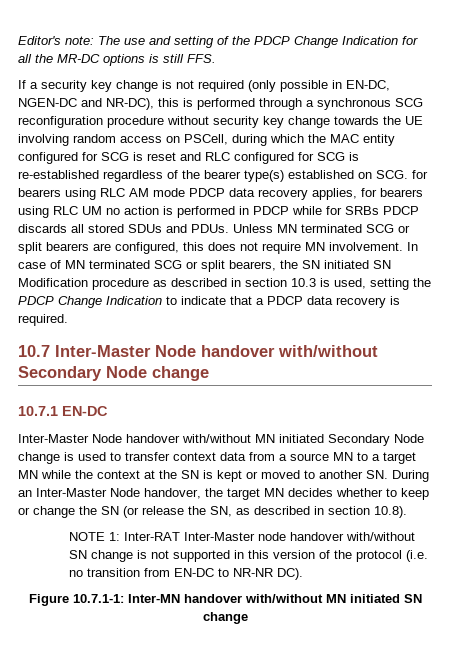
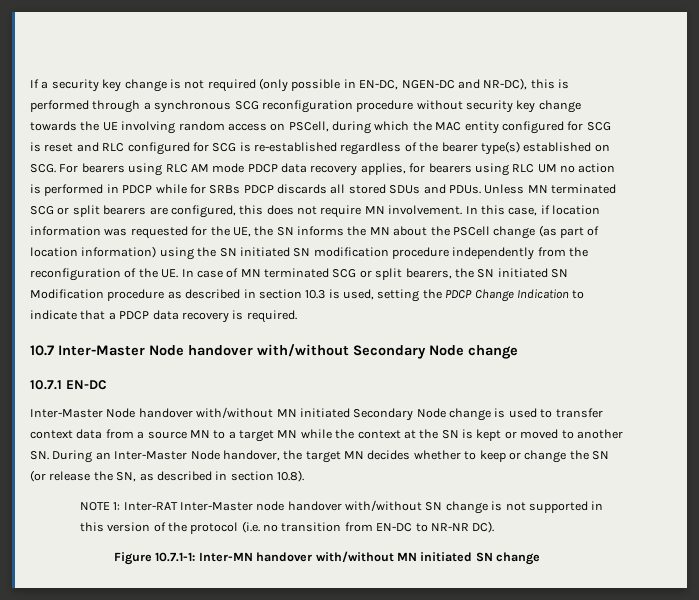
- Editor's note: The use and setting of the PDCP Change Indication for all the MR-DC options is still FFS.
- If a security key change is not required (only possible in EN-DC, NGEN-DC and NR-DC), this is performed through a synchronous SCG reconfiguration procedure without security key change towards the UE involving random access on PSCell, during which the MAC entity configured for SCG is reset and RLC configured for SCG is re-established regardless of the bearer type(s) established on SCG. for bearers using RLC AM mode PDCP data recovery applies, for bearers using RLC UM no action is performed in PDCP while for SRBs PDCP discards all stored SDUs and PDUs.
+ If a security key change is not required (only possible in EN-DC, NGEN-DC and NR-DC), this is performed through a synchronous SCG reconfiguration procedure without security key change towards the UE involving random access on PSCell, during which the MAC entity configured for SCG is reset and RLC configured for SCG is re-established regardless of the bearer type(s) established on SCG. For bearers using RLC AM mode PDCP data recovery applies, for bearers using RLC UM no action is performed in PDCP while for SRBs PDCP discards all stored SDUs and PDUs.
- In case of MN terminated SCG or split bearers, the SN initiated SN Modification procedure as described in section 10.3 is used, setting the PDCP Change Indication to indicate that a PDCP data recovery is required.
+ In this case, if location information was requested for the UE, the SN informs the MN about the PSCell change (as part of location information) using the SN initiated SN modification procedure independently from the reconfiguration of the UE. In case of MN terminated SCG or split bearers, the SN initiated SN Modification procedure as described in section 10.3 is used, setting the PDCP Change Indication to indicate that a PDCP data recovery is required.

